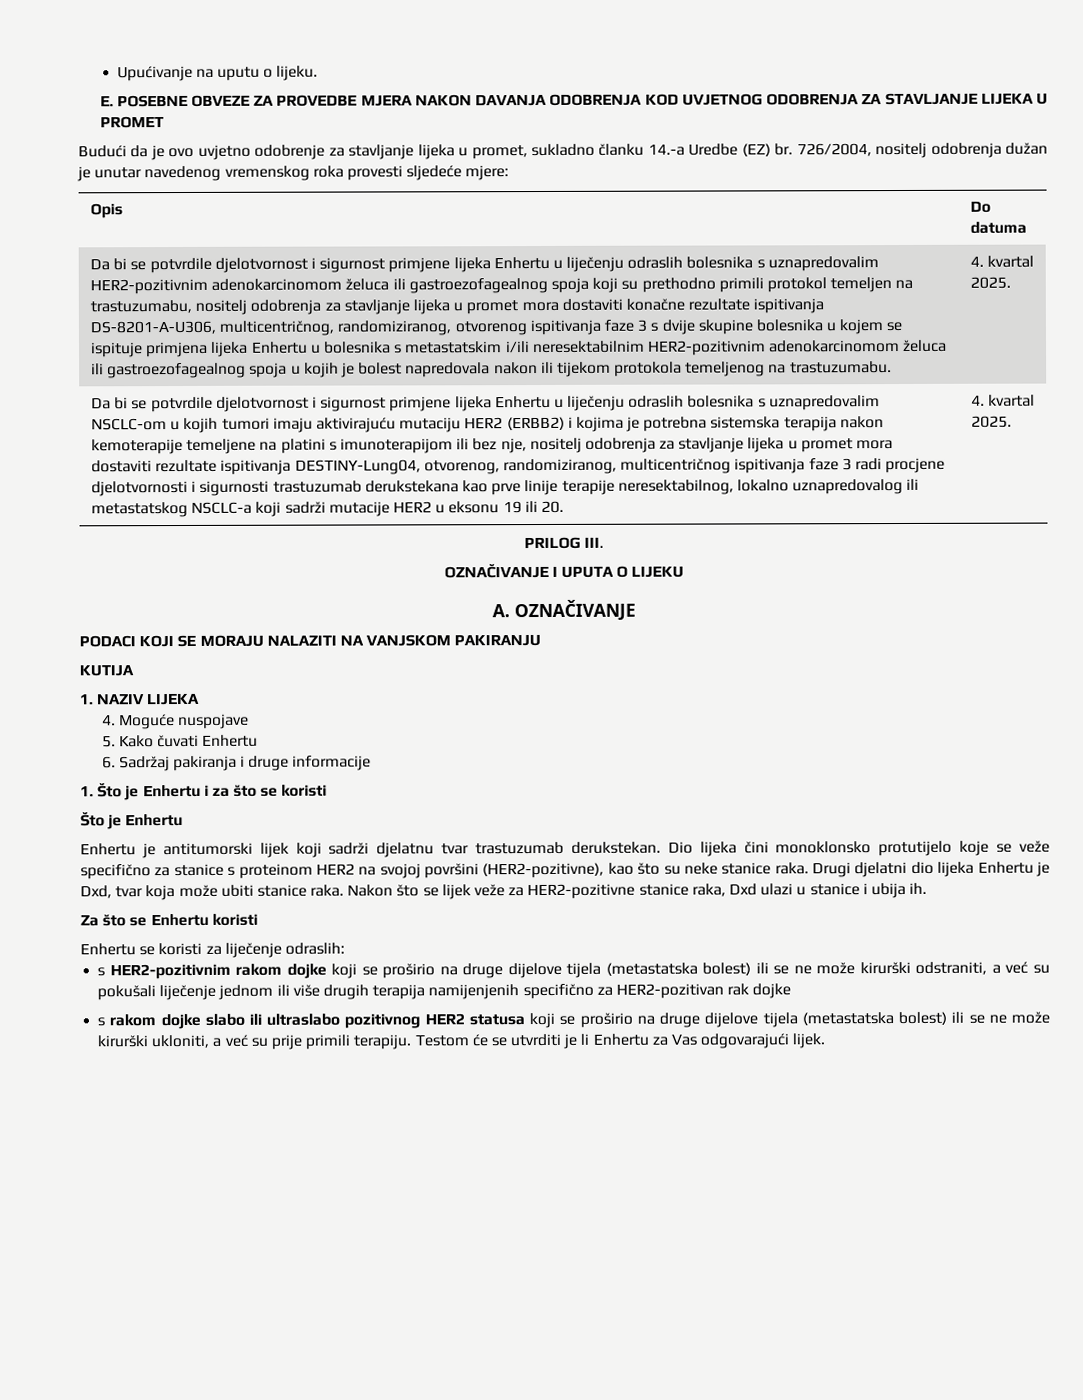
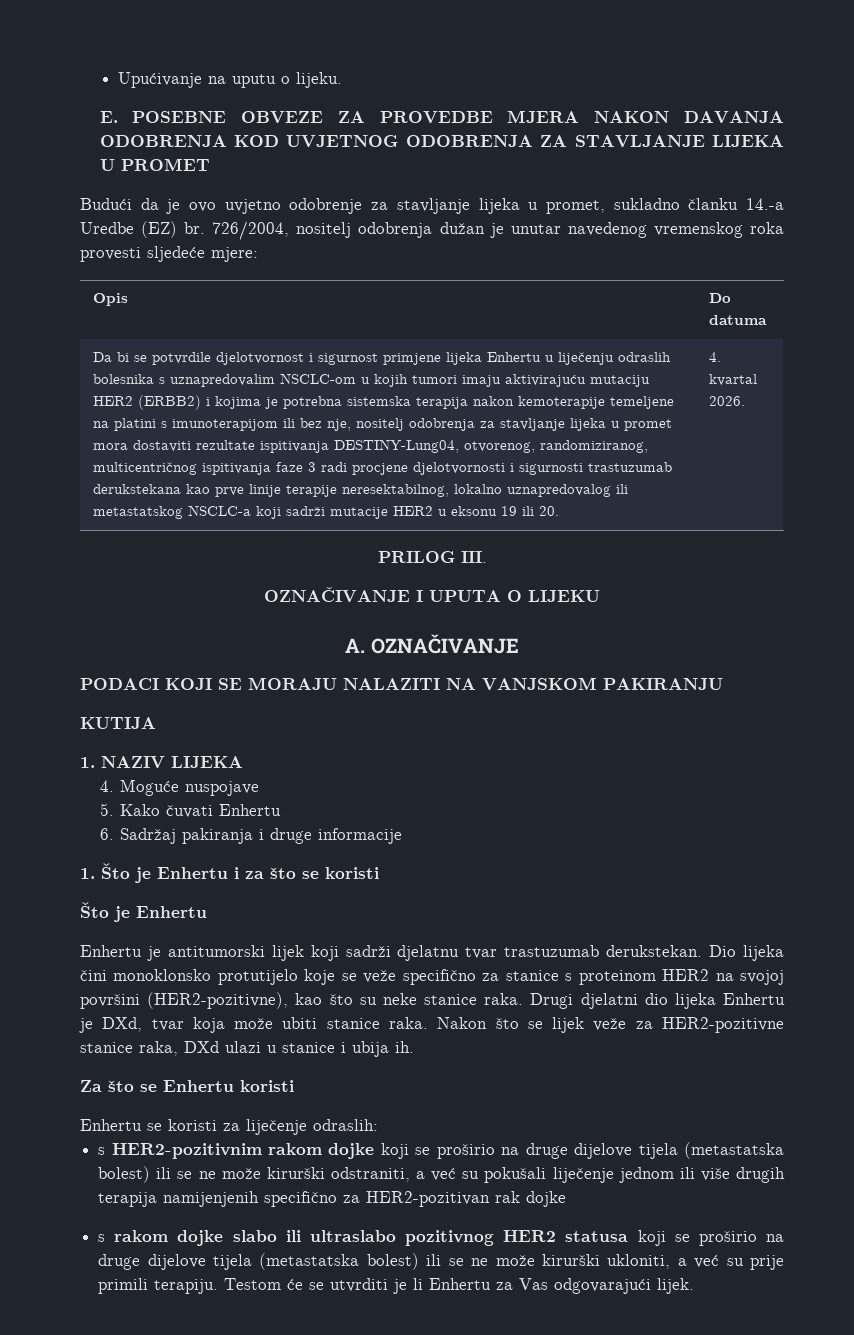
- Da bi se potvrdile djelotvornost i sigurnost primjene lijeka Enhertu u liječenju odraslih bolesnika s uznapredovalim HER2-pozitivnim adenokarcinomom želuca ili gastroezofagealnog spoja koji su prethodno primili protokol temeljen na trastuzumabu, nositelj odobrenja za stavljanje lijeka u promet mora dostaviti konačne rezultate ispitivanja DS-8201-A-U306, multicentričnog, randomiziranog, otvorenog ispitivanja faze 3 s dvije skupine bolesnika u kojem se ispituje primjena lijeka Enhertu u bolesnika s metastatskim i/ili neresektabilnim HER2-pozitivnim adenokarcinomom želuca ili gastroezofagealnog spoja u kojih je bolest napredovala nakon ili tijekom protokola temeljenog na trastuzumabu. | 4. kvartal 2025.
- Da bi se potvrdile djelotvornost i sigurnost primjene lijeka Enhertu u liječenju odraslih bolesnika s uznapredovalim NSCLC-om u kojih tumori imaju aktivirajuću mutaciju HER2 (ERBB2) i kojima je potrebna sistemska terapija nakon kemoterapije temeljene na platini s imunoterapijom ili bez nje, nositelj odobrenja za stavljanje lijeka u promet mora dostaviti rezultate ispitivanja DESTINY-Lung04, otvorenog, randomiziranog, multicentričnog ispitivanja faze 3 radi procjene djelotvornosti i sigurnosti trastuzumab derukstekana kao prve linije terapije neresektabilnog, lokalno uznapredovalog ili metastatskog NSCLC-a koji sadrži mutacije HER2 u eksonu 19 ili 20. | 4. kvartal 2025.
+ Da bi se potvrdile djelotvornost i sigurnost primjene lijeka Enhertu u liječenju odraslih bolesnika s uznapredovalim NSCLC-om u kojih tumori imaju aktivirajuću mutaciju HER2 (ERBB2) i kojima je potrebna sistemska terapija nakon kemoterapije temeljene na platini s imunoterapijom ili bez nje, nositelj odobrenja za stavljanje lijeka u promet mora dostaviti rezultate ispitivanja DESTINY-Lung04, otvorenog, randomiziranog, multicentričnog ispitivanja faze 3 radi procjene djelotvornosti i sigurnosti trastuzumab derukstekana kao prve linije terapije neresektabilnog, lokalno uznapredovalog ili metastatskog NSCLC-a koji sadrži mutacije HER2 u eksonu 19 ili 20. | 4. kvartal 2026.
- Drugi djelatni dio lijeka Enhertu je Dxd, tvar koja može ubiti stanice raka.
+ Drugi djelatni dio lijeka Enhertu je DXd, tvar koja može ubiti stanice raka.
- Nakon što se lijek veže za HER2-pozitivne stanice raka, Dxd ulazi u stanice i ubija ih.
+ Nakon što se lijek veže za HER2-pozitivne stanice raka, DXd ulazi u stanice i ubija ih.

